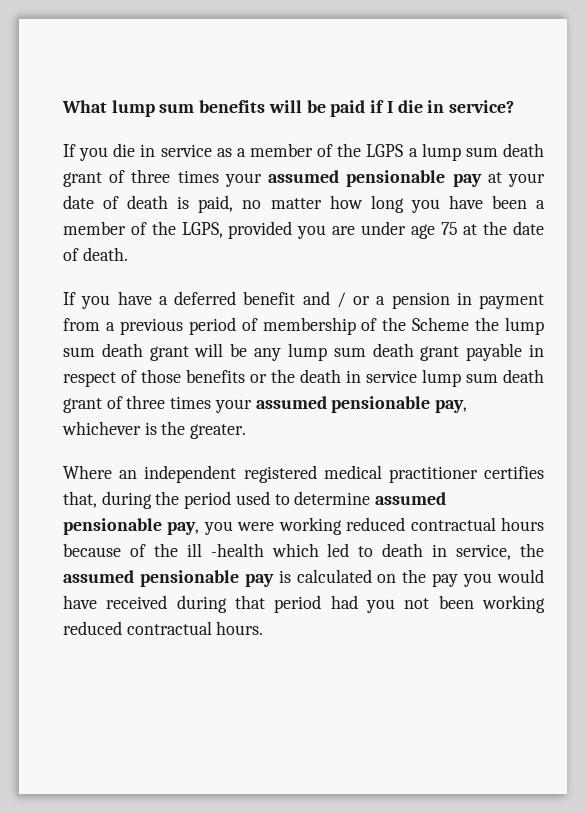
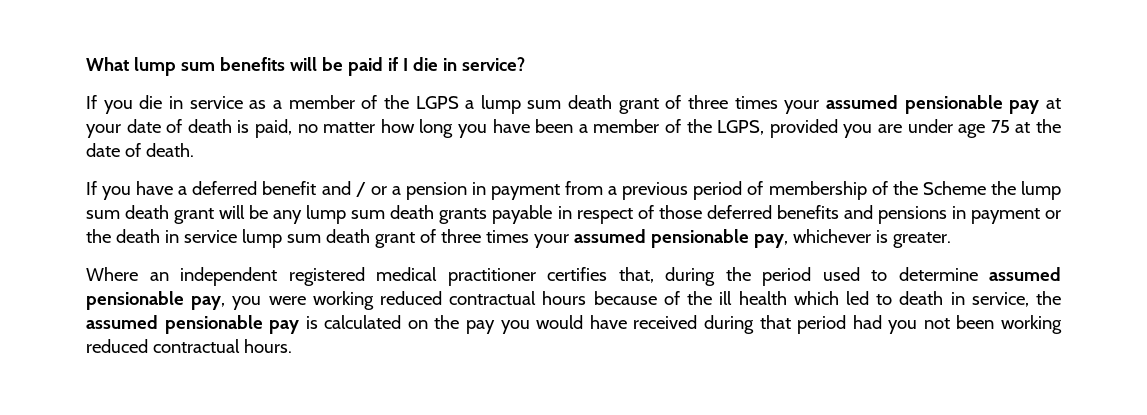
- If you have a deferred benefit and / or a pension in payment from a previous period of membership of the Scheme the lump sum death grant will be any lump sum death grant payable in respect of those benefits or the death in service lump sum death grant of three times your assumed pensionable pay, whichever is the greater.
+ If you have a deferred benefit and / or a pension in payment from a previous period of membership of the Scheme the lump sum death grant will be any lump sum death grants payable in respect of those deferred benefits and pensions in payment or the death in service lump sum death grant of three times your assumed pensionable pay, whichever is greater.
- Where an independent registered medical practitioner certifies that, during the period used to determine assumed pensionable pay, you were working reduced contractual hours because of the ill -health which led to death in service, the assumed pensionable pay is calculated on the pay you would have received during that period had you not been working reduced contractual hours.
+ Where an independent registered medical practitioner certifies that, during the period used to determine assumed pensionable pay, you were working reduced contractual hours because of the ill health which led to death in service, the assumed pensionable pay is calculated on the pay you would have received during that period had you not been working reduced contractual hours.

